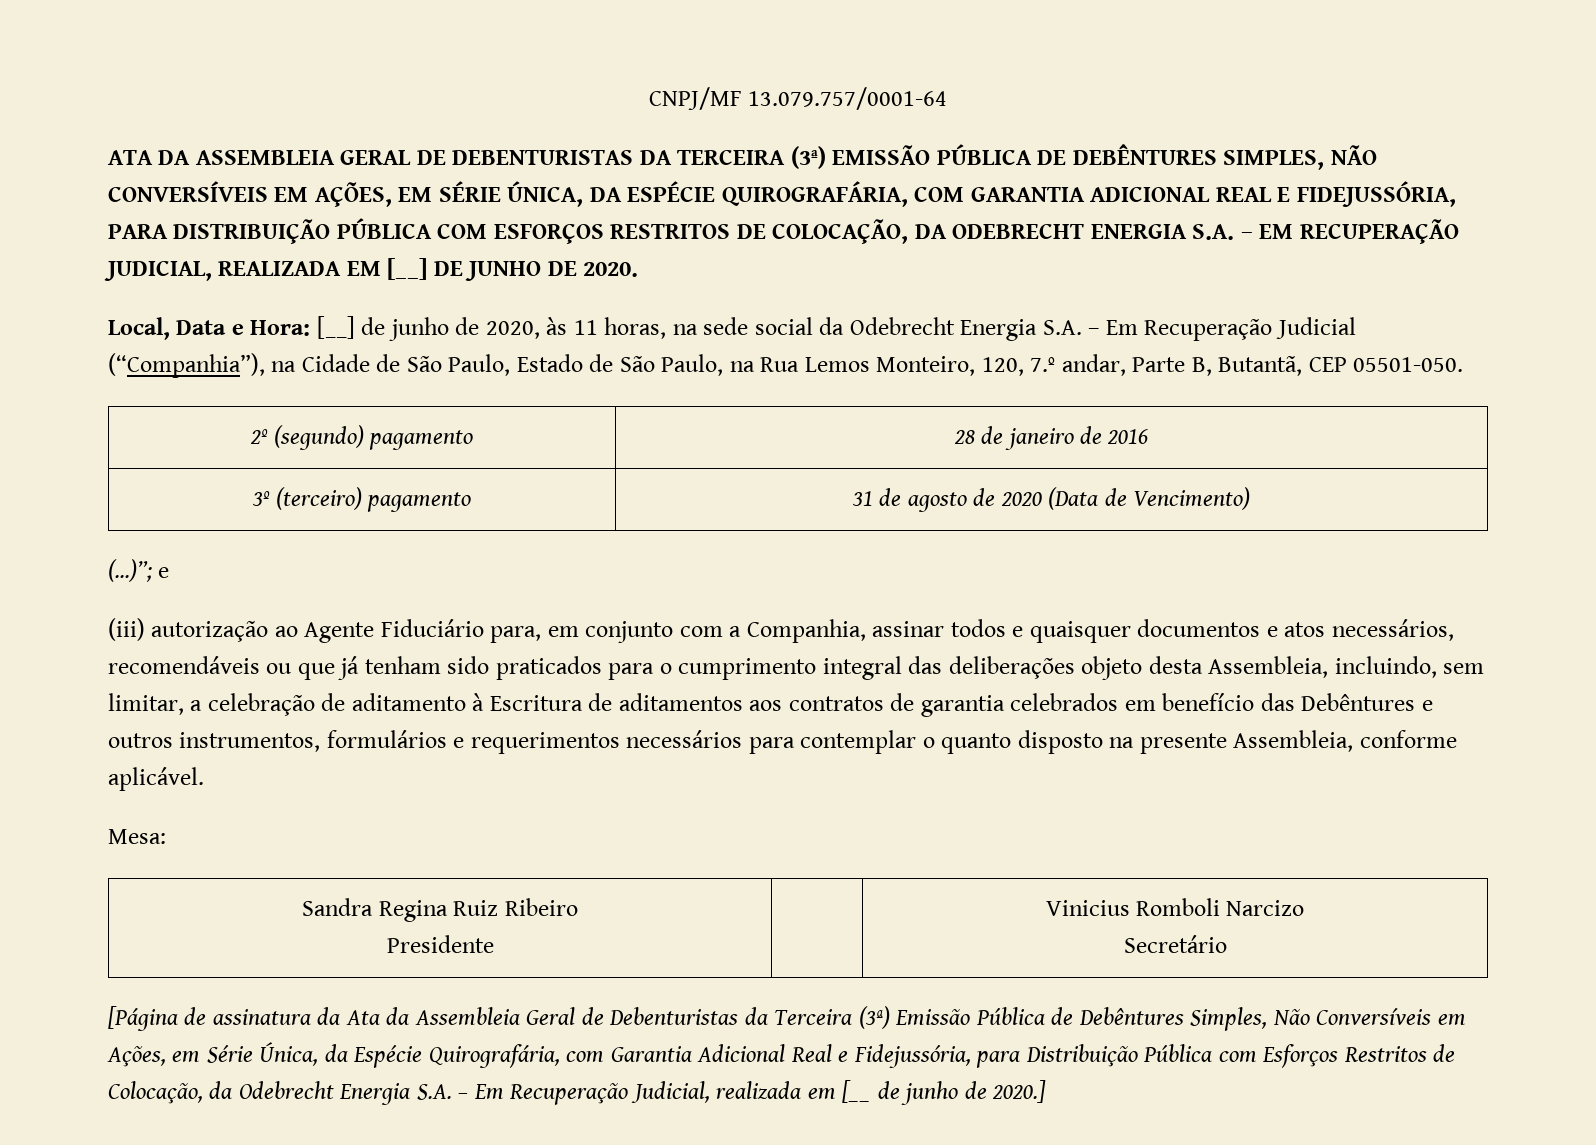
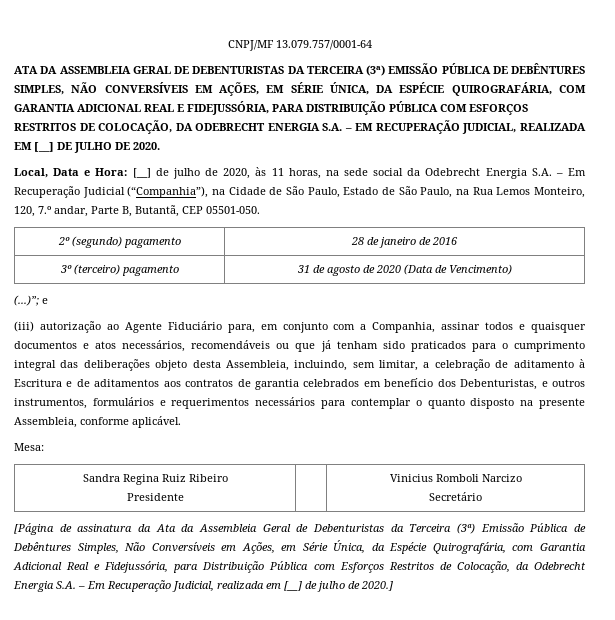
- ATA DA ASSEMBLEIA GERAL DE DEBENTURISTAS DA TERCEIRA (3ª) EMISSÃO PÚBLICA DE DEBÊNTURES SIMPLES, NÃO CONVERSÍVEIS EM AÇÕES, EM SÉRIE ÚNICA, DA ESPÉCIE QUIROGRAFÁRIA, COM GARANTIA ADICIONAL REAL E FIDEJUSSÓRIA, PARA DISTRIBUIÇÃO PÚBLICA COM ESFORÇOS RESTRITOS DE COLOCAÇÃO, DA ODEBRECHT ENERGIA S.A. – EM RECUPERAÇÃO JUDICIAL, REALIZADA EM [__] DE JUNHO DE 2020.
+ ATA DA ASSEMBLEIA GERAL DE DEBENTURISTAS DA TERCEIRA (3ª) EMISSÃO PÚBLICA DE DEBÊNTURES SIMPLES, NÃO CONVERSÍVEIS EM AÇÕES, EM SÉRIE ÚNICA, DA ESPÉCIE QUIROGRAFÁRIA, COM GARANTIA ADICIONAL REAL E FIDEJUSSÓRIA, PARA DISTRIBUIÇÃO PÚBLICA COM ESFORÇOS RESTRITOS DE COLOCAÇÃO, DA ODEBRECHT ENERGIA S.A. – EM RECUPERAÇÃO JUDICIAL, REALIZADA EM [__] DE JULHO DE 2020.
- Local, Data e Hora: [__] de junho de 2020, às 11 horas, na sede social da Odebrecht Energia S.A. – Em Recuperação Judicial (“Companhia”), na Cidade de São Paulo, Estado de São Paulo, na Rua Lemos Monteiro, 120, 7.º andar, Parte B, Butantã, CEP 05501-050.
+ Local, Data e Hora: [__] de julho de 2020, às 11 horas, na sede social da Odebrecht Energia S.A. – Em Recuperação Judicial (“Companhia”), na Cidade de São Paulo, Estado de São Paulo, na Rua Lemos Monteiro, 120, 7.º andar, Parte B, Butantã, CEP 05501-050.
- (iii) autorização ao Agente Fiduciário para, em conjunto com a Companhia, assinar todos e quaisquer documentos e atos necessários, recomendáveis ou que já tenham sido praticados para o cumprimento integral das deliberações objeto desta Assembleia, incluindo, sem limitar, a celebração de aditamento à Escritura de aditamentos aos contratos de garantia celebrados em benefício das Debêntures e outros instrumentos, formulários e requerimentos necessários para contemplar o quanto disposto na presente Assembleia, conforme aplicável.
+ (iii) autorização ao Agente Fiduciário para, em conjunto com a Companhia, assinar todos e quaisquer documentos e atos necessários, recomendáveis ou que já tenham sido praticados para o cumprimento integral das deliberações objeto desta Assembleia, incluindo, sem limitar, a celebração de aditamento à Escritura e de aditamentos aos contratos de garantia celebrados em benefício dos Debenturistas, e outros instrumentos, formulários e requerimentos necessários para contemplar o quanto disposto na presente Assembleia, conforme aplicável.
- [Página de assinatura da Ata da Assembleia Geral de Debenturistas da Terceira (3ª) Emissão Pública de Debêntures Simples, Não Conversíveis em Ações, em Série Única, da Espécie Quirografária, com Garantia Adicional Real e Fidejussória, para Distribuição Pública com Esforços Restritos de Colocação, da Odebrecht Energia S.A. – Em Recuperação Judicial, realizada em [__ de junho de 2020.]
+ [Página de assinatura da Ata da Assembleia Geral de Debenturistas da Terceira (3ª) Emissão Pública de Debêntures Simples, Não Conversíveis em Ações, em Série Única, da Espécie Quirografária, com Garantia Adicional Real e Fidejussória, para Distribuição Pública com Esforços Restritos de Colocação, da Odebrecht Energia S.A. – Em Recuperação Judicial, realizada em [__] de julho de 2020.]

